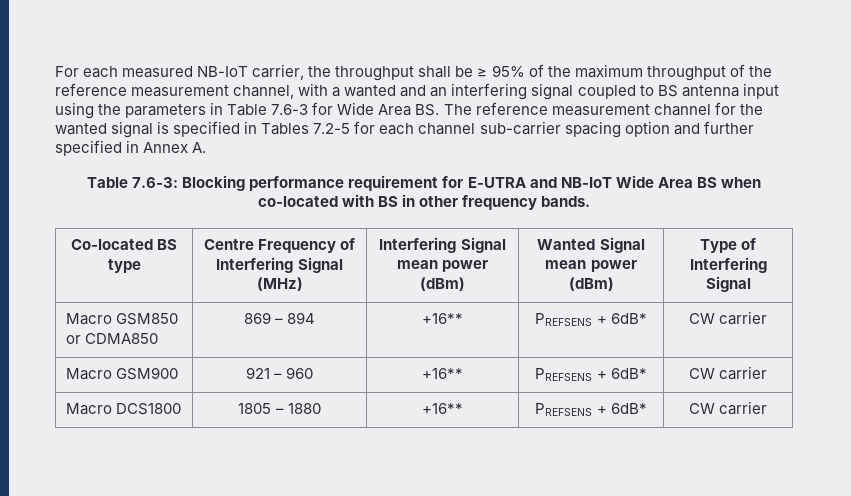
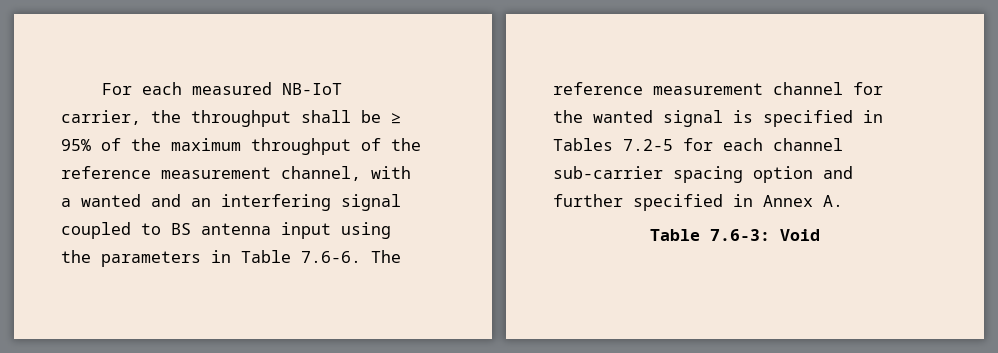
- For each measured NB-IoT carrier, the throughput shall be ≥ 95% of the maximum throughput of the reference measurement channel, with a wanted and an interfering signal coupled to BS antenna input using the parameters in Table 7.6-3 for Wide Area BS. The reference measurement channel for the wanted signal is specified in Tables 7.2-5 for each channel sub-carrier spacing option and further specified in Annex A.
+ For each measured NB-IoT carrier, the throughput shall be ≥ 95% of the maximum throughput of the reference measurement channel, with a wanted and an interfering signal coupled to BS antenna input using the parameters in Table 7.6-6. The reference measurement channel for the wanted signal is specified in Tables 7.2-5 for each channel sub-carrier spacing option and further specified in Annex A.
- Table 7.6-3: Blocking performance requirement for E-UTRA and NB-IoT Wide Area BS when co-located with BS in other frequency bands.
- Co-located BS type | Centre Frequency of Interfering Signal (MHz) | Interfering Signal mean power (dBm) | Wanted Signal mean power (dBm) | Type of Interfering Signal
- Macro GSM850 or CDMA850 | 869 – 894 | +16** | PREFSENS + 6dB* | CW carrier
- Macro GSM900 | 921 – 960 | +16** | PREFSENS + 6dB* | CW carrier
- Macro DCS1800 | 1805 – 1880 | +16** | PREFSENS + 6dB* | CW carrier
+ Table 7.6-3: Void

